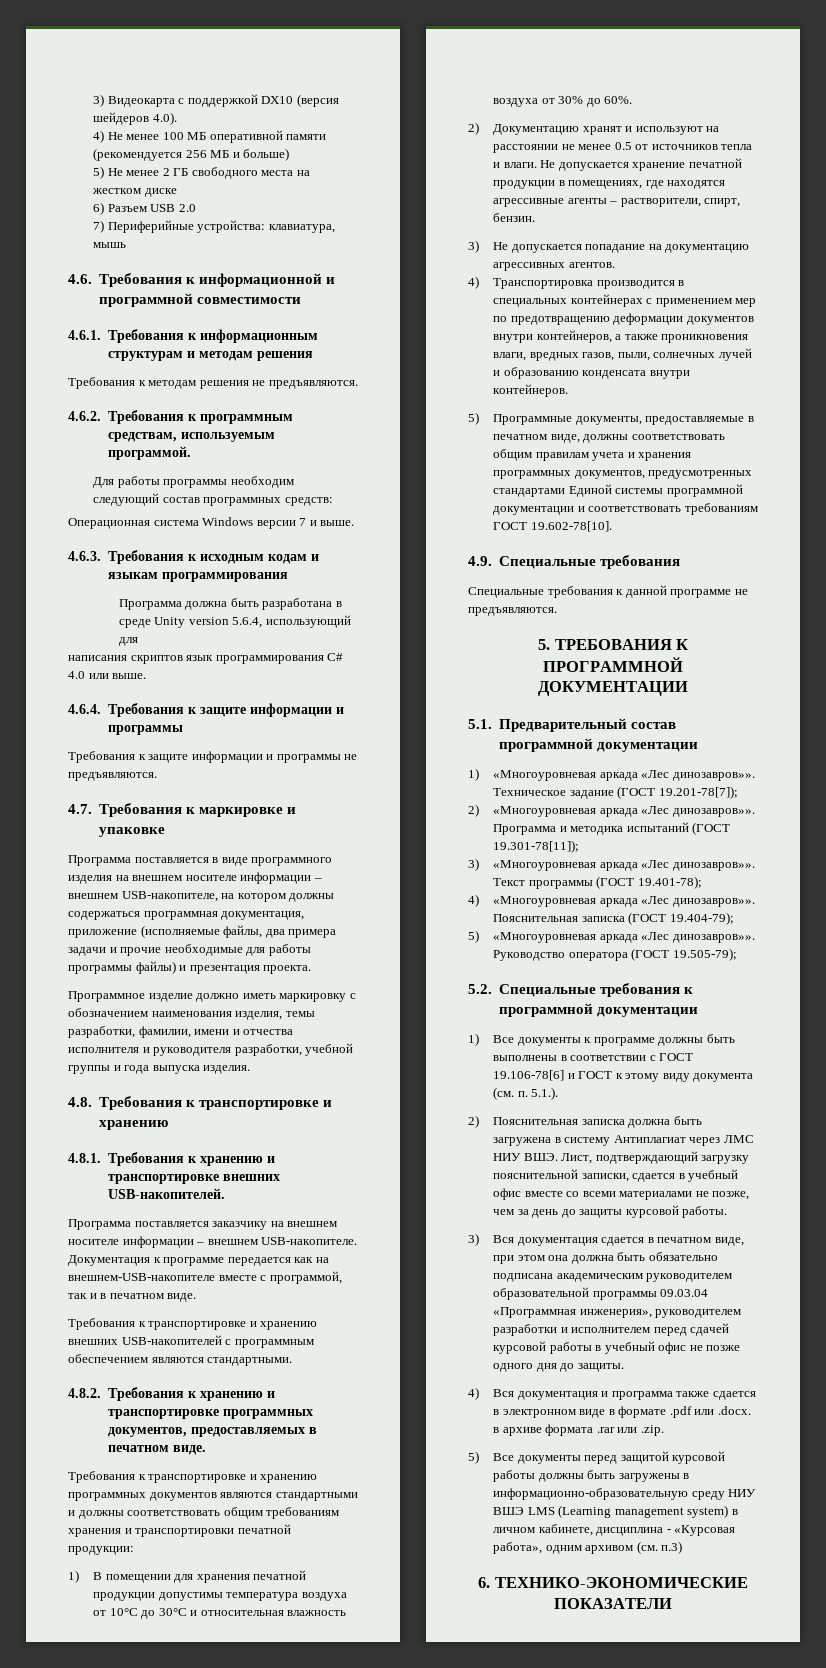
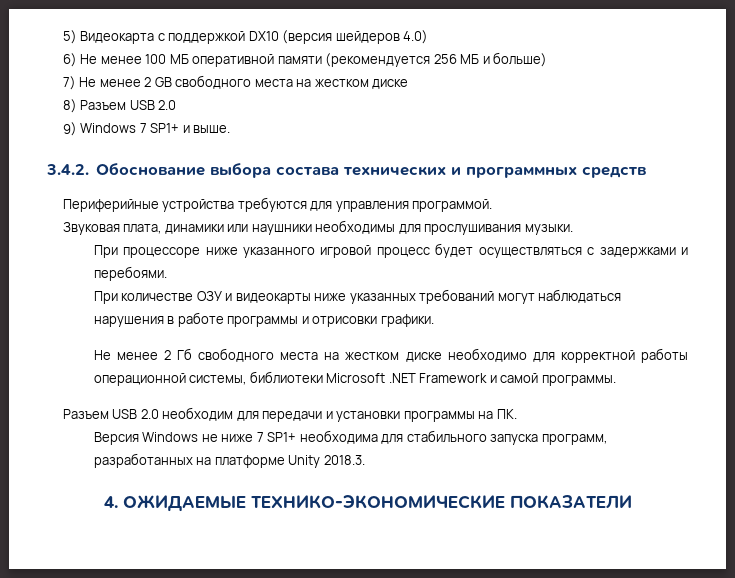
- 3) Видеокарта с поддержкой DX10 (версия шейдеров 4.0).
- 4) Не менее 100 МБ оперативной памяти (рекомендуется 256 МБ и больше)
+ 5) Видеокарта с поддержкой DX10 (версия шейдеров 4.0)
+ 6) Не менее 100 МБ оперативной памяти (рекомендуется 256 МБ и больше)
- 5) Не менее 2 ГБ свободного места на жестком диске
+ 7) Не менее 2 GB свободного места на жестком диске
- 6) Разъем USB 2.0
+ 8) Разъем USB 2.0
- 7) Периферийные устройства: клавиатура, мышь
- 4.6. Требования к информационной и программной совместимости
- 4.6.1. Требования к информационным структурам и методам решения
- Требования к методам решения не предъявляются.
- 4.6.2. Требования к программным средствам, используемым программой.
- Для работы программы необходим следующий состав программных средств:
- Операционная система Windows версии 7 и выше.
- 4.6.3. Требования к исходным кодам и языкам программирования
- Программа должна быть разработана в среде Unity version 5.6.4, использующий для
- написания скриптов язык программирования C# 4.0 или выше.
- 4.6.4. Требования к защите информации и программы
- Требования к защите информации и программы не предъявляются.
- 4.7. Требования к маркировке и упаковке
- Программа поставляется в виде программного изделия на внешнем носителе информации – внешнем USB-накопителе, на котором должны содержаться программная документация, приложение (исполняемые файлы, два примера задачи и прочие необходимые для работы программы файлы) и презентация проекта.
- Программное изделие должно иметь маркировку с обозначением наименования изделия, темы разработки, фамилии, имени и отчества исполнителя и руководителя разработки, учебной группы и года выпуска изделия.
- 4.8. Требования к транспортировке и хранению
- 4.8.1. Требования к хранению и транспортировке внешних USB-накопителей.
- Программа поставляется заказчику на внешнем носителе информации – внешнем USB-накопителе. Документация к программе передается как на внешнем-USB-накопителе вместе с программой, так и в печатном виде.
- Требования к транспортировке и хранению внешних USB-накопителей с программным обеспечением являются стандартными.
- 4.8.2. Требования к хранению и транспортировке программных документов, предоставляемых в печатном виде.
- Требования к транспортировке и хранению программных документов являются стандартными и должны соответствовать общим требованиям хранения и транспортировки печатной продукции:
- 1) В помещении для хранения печатной продукции допустимы температура воздуха от 10°С до 30°С и относительная влажность воздуха от 30% до 60%.
- 2) Документацию хранят и используют на расстоянии не менее 0.5 от источников тепла и влаги. Не допускается хранение печатной продукции в помещениях, где находятся агрессивные агенты – растворители, спирт, бензин.
- 3) Не допускается попадание на документацию агрессивных агентов.
- 4) Транспортировка производится в специальных контейнерах с применением мер по предотвращению деформации документов внутри контейнеров, а также проникновения влаги, вредных газов, пыли, солнечных лучей и образованию конденсата внутри контейнеров.
- 5) Программные документы, предоставляемые в печатном виде, должны соответствовать общим правилам учета и хранения программных документов, предусмотренных стандартами Единой системы программной документации и соответствовать требованиям ГОСТ 19.602-78[10].
- 4.9. Специальные требования
- Специальные требования к данной программе не предъявляются.
- 5. ТРЕБОВАНИЯ К ПРОГРАММНОЙ ДОКУМЕНТАЦИИ
- 5.1. Предварительный состав программной документации
- 1) «Многоуровневая аркада «Лес динозавров»». Техническое задание (ГОСТ 19.201-78[7]);
- 2) «Многоуровневая аркада «Лес динозавров»». Программа и методика испытаний (ГОСТ 19.301-78[11]);
- 3) «Многоуровневая аркада «Лес динозавров»». Текст программы (ГОСТ 19.401-78);
- 4) «Многоуровневая аркада «Лес динозавров»». Пояснительная записка (ГОСТ 19.404-79);
- 5) «Многоуровневая аркада «Лес динозавров»». Руководство оператора (ГОСТ 19.505-79);
- 5.2. Специальные требования к программной документации
- 1) Все документы к программе должны быть выполнены в соответствии с ГОСТ 19.106-78[6] и ГОСТ к этому виду документа (см. п. 5.1.).
- 2) Пояснительная записка должна быть загружена в систему Антиплагиат через ЛМС НИУ ВШЭ. Лист, подтверждающий загрузку пояснительной записки, сдается в учебный офис вместе со всеми материалами не позже, чем за день до защиты курсовой работы.
- 3) Вся документация сдается в печатном виде, при этом она должна быть обязательно подписана академическим руководителем образовательной программы 09.03.04 «Программная инженерия», руководителем разработки и исполнителем перед сдачей курсовой работы в учебный офис не позже одного дня до защиты.
- 4) Вся документация и программа также сдается в электронном виде в формате .pdf или .docx. в архиве формата .rar или .zip.
- 5) Все документы перед защитой курсовой работы должны быть загружены в информационно-образовательную среду НИУ ВШЭ LMS (Learning management system) в личном кабинете, дисциплина - «Курсовая работа», одним архивом (см. п.3)
- 6. ТЕХНИКО-ЭКОНОМИЧЕСКИЕ ПОКАЗАТЕЛИ
+ 9) Windows 7 SP1+ и выше.
+ 3.4.2. Обоснование выбора состава технических и программных средств
+ Периферийные устройства требуются для управления программой.
+ Звуковая плата, динамики или наушники необходимы для прослушивания музыки.
+ При процессоре ниже указанного игровой процесс будет осуществляться с задержками и перебоями.
+ При количестве ОЗУ и видеокарты ниже указанных требований могут наблюдаться нарушения в работе программы и отрисовки графики.
+ Не менее 2 Гб свободного места на жестком диске необходимо для корректной работы операционной системы, библиотеки Microsoft .NET Framework и самой программы.
+ Разъем USB 2.0 необходим для передачи и установки программы на ПК.
+ Версия Windows не ниже 7 SP1+ необходима для стабильного запуска программ, разработанных на платформе Unity 2018.3.
+ 4. ОЖИДАЕМЫЕ ТЕХНИКО-ЭКОНОМИЧЕСКИЕ ПОКАЗАТЕЛИ

